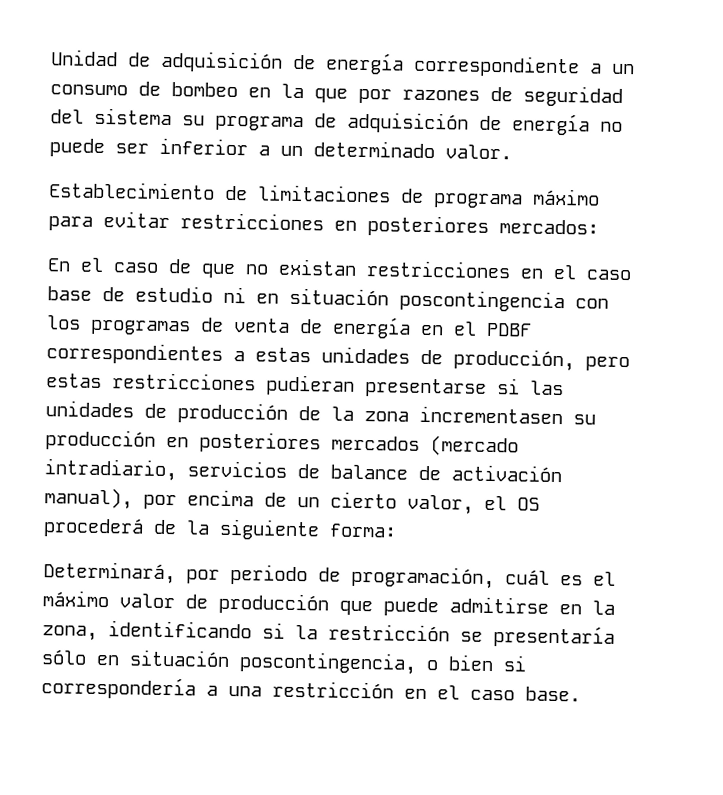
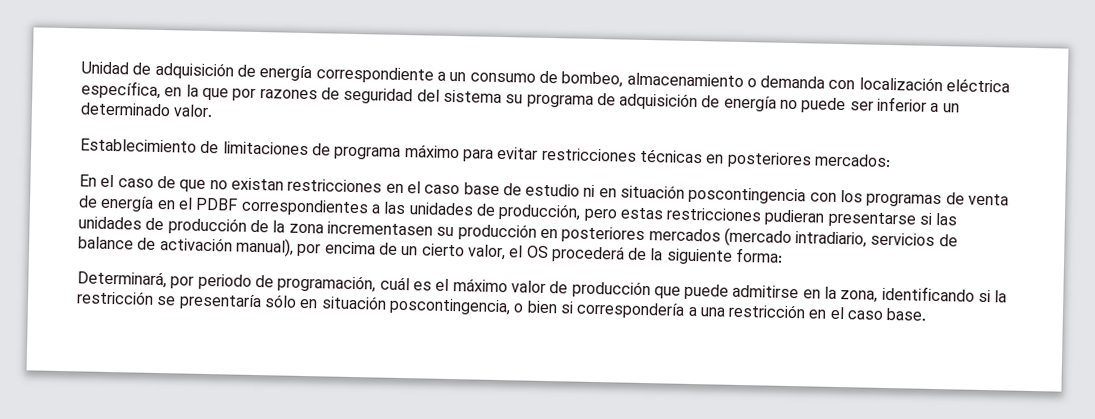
- Unidad de adquisición de energía correspondiente a un consumo de bombeo en la que por razones de seguridad del sistema su programa de adquisición de energía no puede ser inferior a un determinado valor.
+ Unidad de adquisición de energía correspondiente a un consumo de bombeo, almacenamiento o demanda con localización eléctrica específica, en la que por razones de seguridad del sistema su programa de adquisición de energía no puede ser inferior a un determinado valor.
- Establecimiento de limitaciones de programa máximo para evitar restricciones en posteriores mercados:
+ Establecimiento de limitaciones de programa máximo para evitar restricciones técnicas en posteriores mercados:
- En el caso de que no existan restricciones en el caso base de estudio ni en situación poscontingencia con los programas de venta de energía en el PDBF correspondientes a estas unidades de producción, pero estas restricciones pudieran presentarse si las unidades de producción de la zona incrementasen su producción en posteriores mercados (mercado intradiario, servicios de balance de activación manual), por encima de un cierto valor, el OS procederá de la siguiente forma:
+ En el caso de que no existan restricciones en el caso base de estudio ni en situación poscontingencia con los programas de venta de energía en el PDBF correspondientes a las unidades de producción, pero estas restricciones pudieran presentarse si las unidades de producción de la zona incrementasen su producción en posteriores mercados (mercado intradiario, servicios de balance de activación manual), por encima de un cierto valor, el OS procederá de la siguiente forma:

